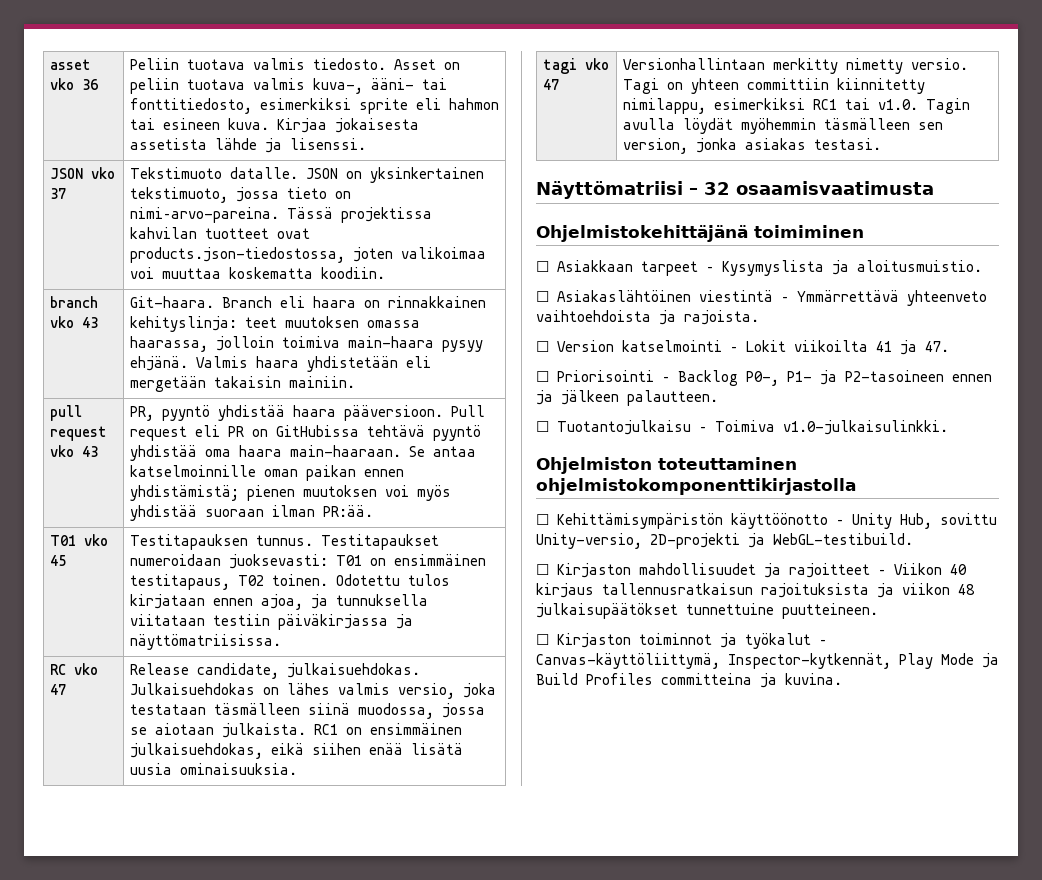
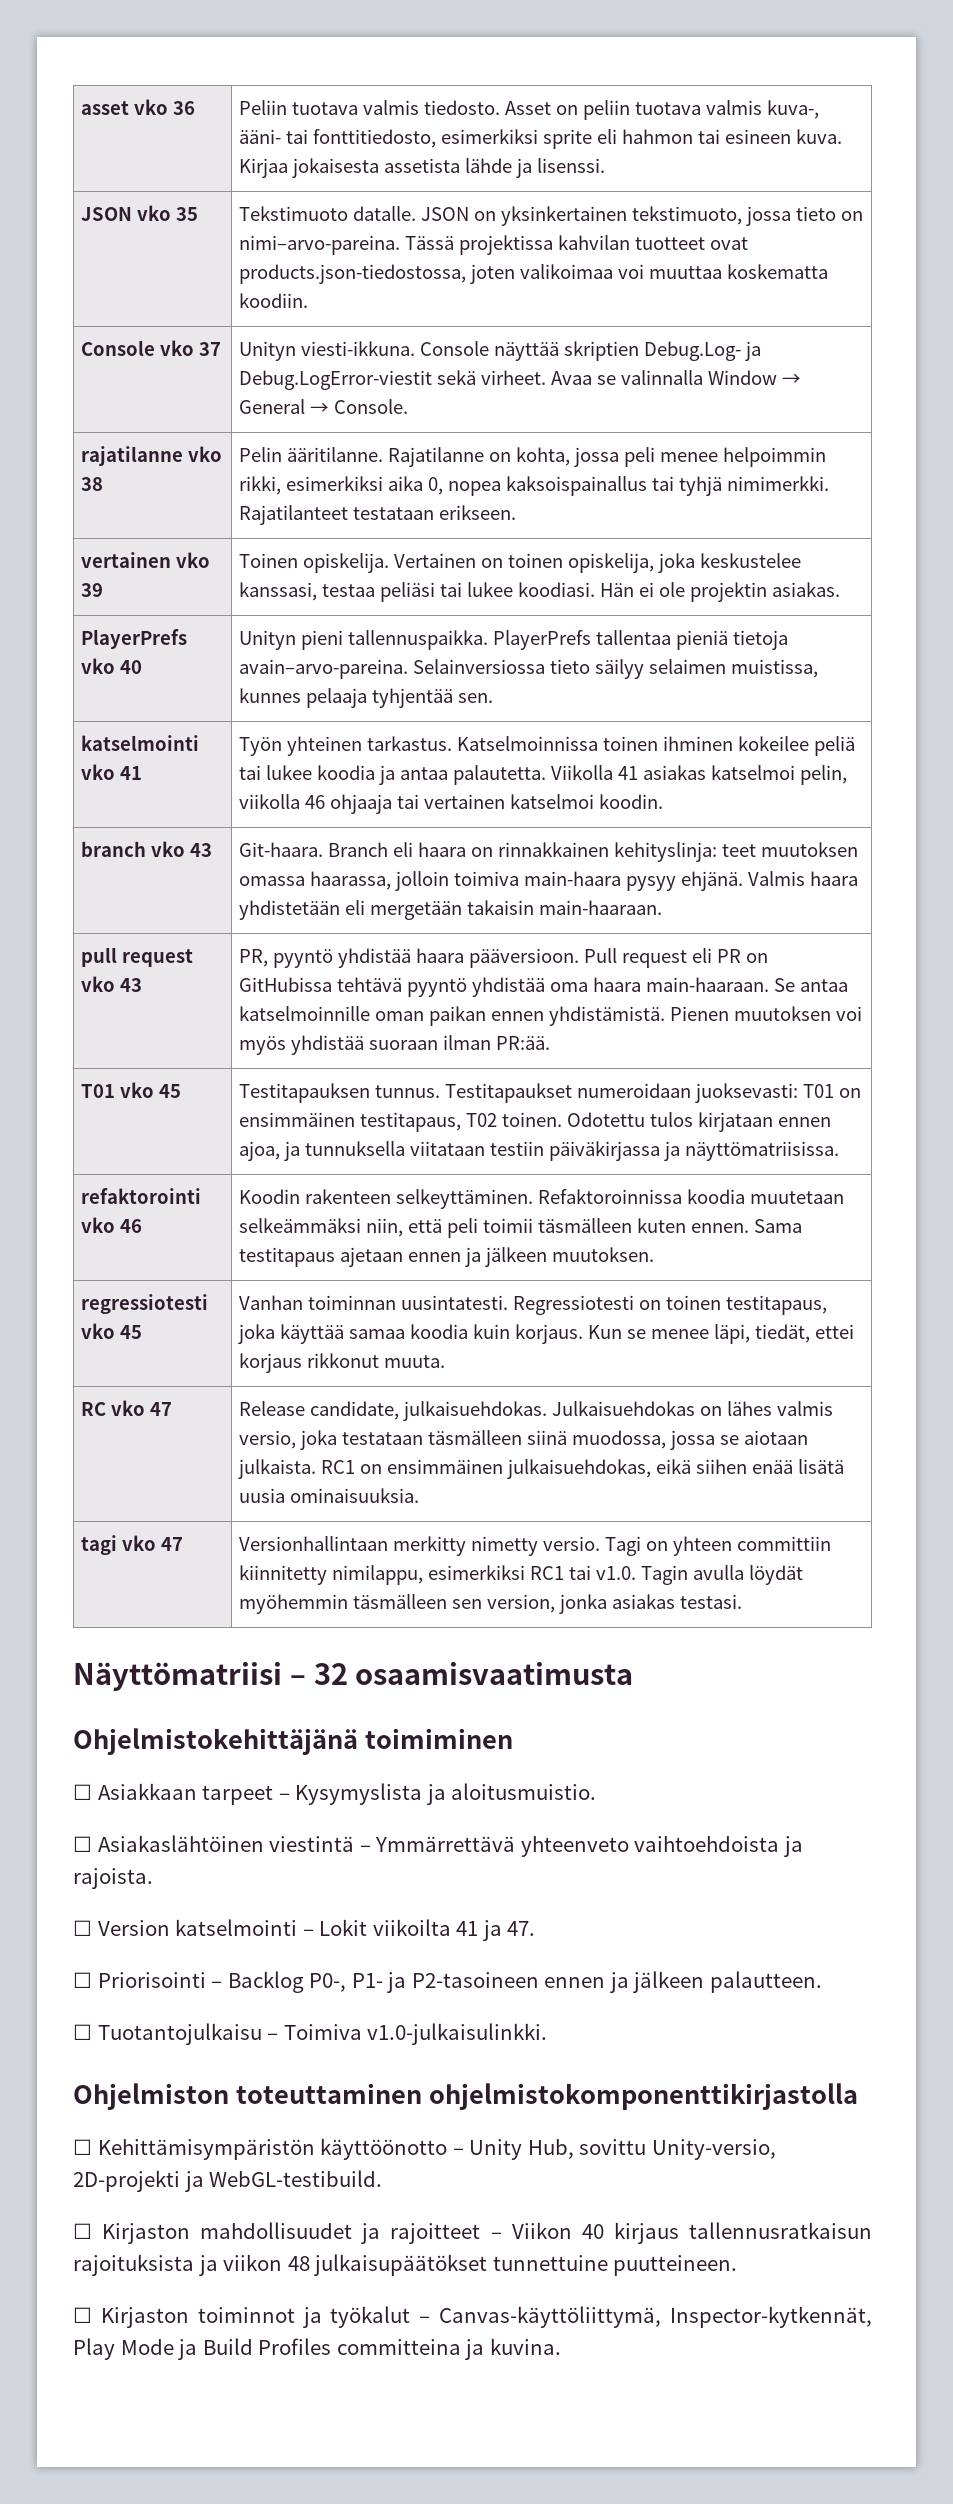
- JSON vko 37 | Tekstimuoto datalle. JSON on yksinkertainen tekstimuoto, jossa tieto on nimi–arvo-pareina. Tässä projektissa kahvilan tuotteet ovat products.json-tiedostossa, joten valikoimaa voi muuttaa koskematta koodiin.
+ JSON vko 35 | Tekstimuoto datalle. JSON on yksinkertainen tekstimuoto, jossa tieto on nimi–arvo-pareina. Tässä projektissa kahvilan tuotteet ovat products.json-tiedostossa, joten valikoimaa voi muuttaa koskematta koodiin.
+ Console vko 37 | Unityn viesti-ikkuna. Console näyttää skriptien Debug.Log- ja Debug.LogError-viestit sekä virheet. Avaa se valinnalla Window → General → Console.
+ rajatilanne vko 38 | Pelin ääritilanne. Rajatilanne on kohta, jossa peli menee helpoimmin rikki, esimerkiksi aika 0, nopea kaksoispainallus tai tyhjä nimimerkki. Rajatilanteet testataan erikseen.
+ vertainen vko 39 | Toinen opiskelija. Vertainen on toinen opiskelija, joka keskustelee kanssasi, testaa peliäsi tai lukee koodiasi. Hän ei ole projektin asiakas.
+ PlayerPrefs vko 40 | Unityn pieni tallennuspaikka. PlayerPrefs tallentaa pieniä tietoja avain–arvo-pareina. Selainversiossa tieto säilyy selaimen muistissa, kunnes pelaaja tyhjentää sen.
+ katselmointi vko 41 | Työn yhteinen tarkastus. Katselmoinnissa toinen ihminen kokeilee peliä tai lukee koodia ja antaa palautetta. Viikolla 41 asiakas katselmoi pelin, viikolla 46 ohjaaja tai vertainen katselmoi koodin.
- branch vko 43 | Git-haara. Branch eli haara on rinnakkainen kehityslinja: teet muutoksen omassa haarassa, jolloin toimiva main-haara pysyy ehjänä. Valmis haara yhdistetään eli mergetään takaisin mainiin.
+ branch vko 43 | Git-haara. Branch eli haara on rinnakkainen kehityslinja: teet muutoksen omassa haarassa, jolloin toimiva main-haara pysyy ehjänä. Valmis haara yhdistetään eli mergetään takaisin main-haaraan.
- pull request vko 43 | PR, pyyntö yhdistää haara pääversioon. Pull request eli PR on GitHubissa tehtävä pyyntö yhdistää oma haara main-haaraan. Se antaa katselmoinnille oman paikan ennen yhdistämistä; pienen muutoksen voi myös yhdistää suoraan ilman PR:ää.
+ pull request vko 43 | PR, pyyntö yhdistää haara pääversioon. Pull request eli PR on GitHubissa tehtävä pyyntö yhdistää oma haara main-haaraan. Se antaa katselmoinnille oman paikan ennen yhdistämistä. Pienen muutoksen voi myös yhdistää suoraan ilman PR:ää.
+ refaktorointi vko 46 | Koodin rakenteen selkeyttäminen. Refaktoroinnissa koodia muutetaan selkeämmäksi niin, että peli toimii täsmälleen kuten ennen. Sama testitapaus ajetaan ennen ja jälkeen muutoksen.
+ regressiotesti vko 45 | Vanhan toiminnan uusintatesti. Regressiotesti on toinen testitapaus, joka käyttää samaa koodia kuin korjaus. Kun se menee läpi, tiedät, ettei korjaus rikkonut muuta.

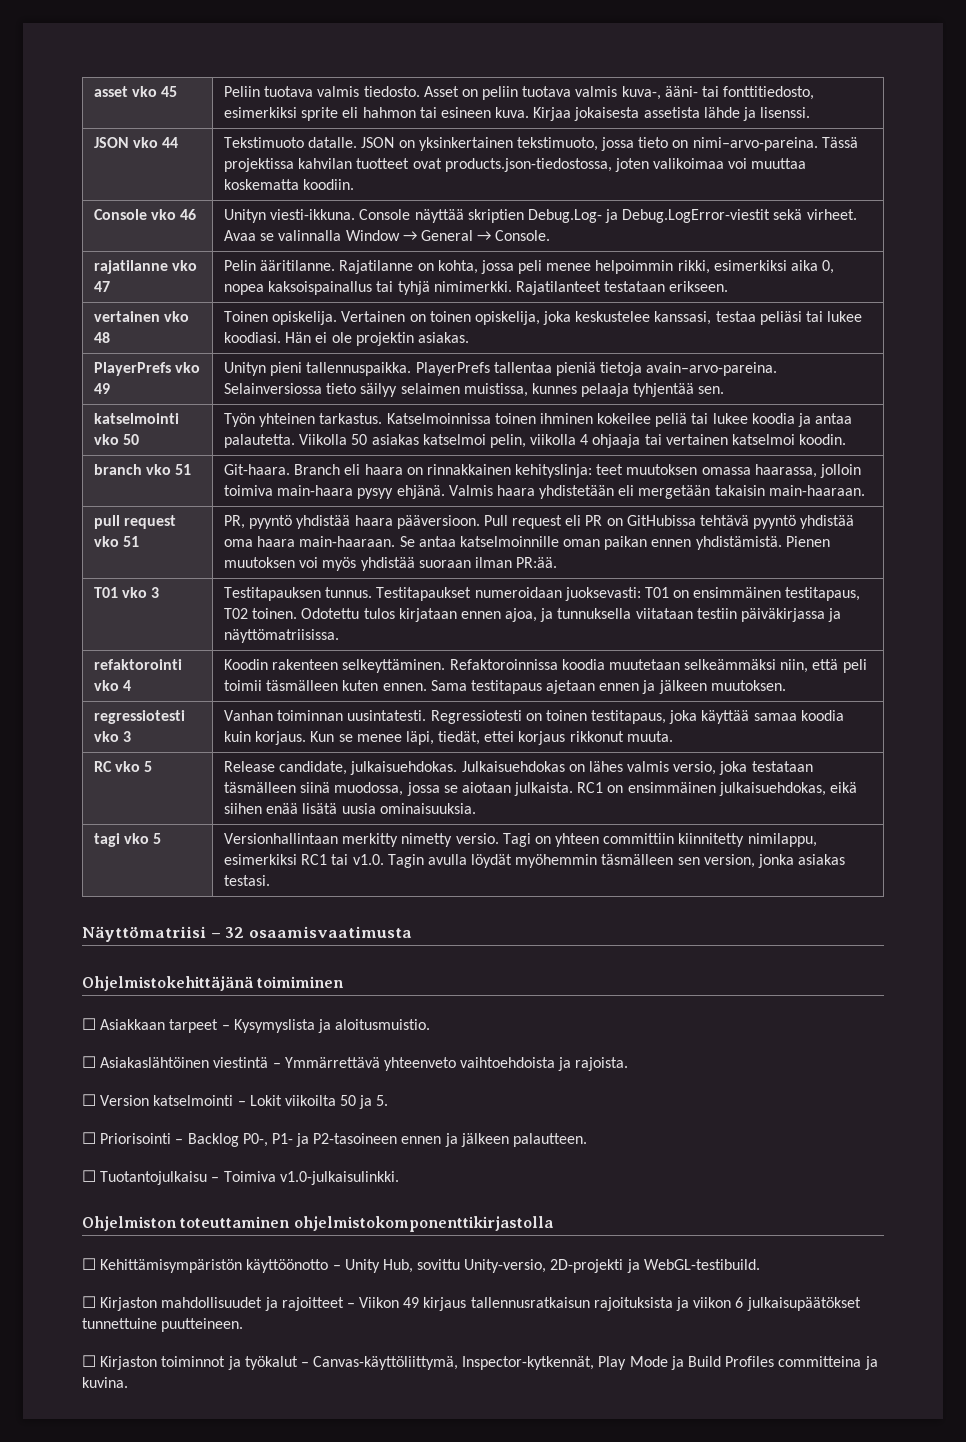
- asset vko 36 | Peliin tuotava valmis tiedosto. Asset on peliin tuotava valmis kuva-, ääni- tai fonttitiedosto, esimerkiksi sprite eli hahmon tai esineen kuva. Kirjaa jokaisesta assetista lähde ja lisenssi.
+ asset vko 45 | Peliin tuotava valmis tiedosto. Asset on peliin tuotava valmis kuva-, ääni- tai fonttitiedosto, esimerkiksi sprite eli hahmon tai esineen kuva. Kirjaa jokaisesta assetista lähde ja lisenssi.
- JSON vko 35 | Tekstimuoto datalle. JSON on yksinkertainen tekstimuoto, jossa tieto on nimi–arvo-pareina. Tässä projektissa kahvilan tuotteet ovat products.json-tiedostossa, joten valikoimaa voi muuttaa koskematta koodiin.
+ JSON vko 44 | Tekstimuoto datalle. JSON on yksinkertainen tekstimuoto, jossa tieto on nimi–arvo-pareina. Tässä projektissa kahvilan tuotteet ovat products.json-tiedostossa, joten valikoimaa voi muuttaa koskematta koodiin.
- Console vko 37 | Unityn viesti-ikkuna. Console näyttää skriptien Debug.Log- ja Debug.LogError-viestit sekä virheet. Avaa se valinnalla Window → General → Console.
+ Console vko 46 | Unityn viesti-ikkuna. Console näyttää skriptien Debug.Log- ja Debug.LogError-viestit sekä virheet. Avaa se valinnalla Window → General → Console.
- rajatilanne vko 38 | Pelin ääritilanne. Rajatilanne on kohta, jossa peli menee helpoimmin rikki, esimerkiksi aika 0, nopea kaksoispainallus tai tyhjä nimimerkki. Rajatilanteet testataan erikseen.
+ rajatilanne vko 47 | Pelin ääritilanne. Rajatilanne on kohta, jossa peli menee helpoimmin rikki, esimerkiksi aika 0, nopea kaksoispainallus tai tyhjä nimimerkki. Rajatilanteet testataan erikseen.
- vertainen vko 39 | Toinen opiskelija. Vertainen on toinen opiskelija, joka keskustelee kanssasi, testaa peliäsi tai lukee koodiasi. Hän ei ole projektin asiakas.
+ vertainen vko 48 | Toinen opiskelija. Vertainen on toinen opiskelija, joka keskustelee kanssasi, testaa peliäsi tai lukee koodiasi. Hän ei ole projektin asiakas.
- PlayerPrefs vko 40 | Unityn pieni tallennuspaikka. PlayerPrefs tallentaa pieniä tietoja avain–arvo-pareina. Selainversiossa tieto säilyy selaimen muistissa, kunnes pelaaja tyhjentää sen.
+ PlayerPrefs vko 49 | Unityn pieni tallennuspaikka. PlayerPrefs tallentaa pieniä tietoja avain–arvo-pareina. Selainversiossa tieto säilyy selaimen muistissa, kunnes pelaaja tyhjentää sen.
- katselmointi vko 41 | Työn yhteinen tarkastus. Katselmoinnissa toinen ihminen kokeilee peliä tai lukee koodia ja antaa palautetta. Viikolla 41 asiakas katselmoi pelin, viikolla 46 ohjaaja tai vertainen katselmoi koodin.
+ katselmointi vko 50 | Työn yhteinen tarkastus. Katselmoinnissa toinen ihminen kokeilee peliä tai lukee koodia ja antaa palautetta. Viikolla 50 asiakas katselmoi pelin, viikolla 4 ohjaaja tai vertainen katselmoi koodin.
- branch vko 43 | Git-haara. Branch eli haara on rinnakkainen kehityslinja: teet muutoksen omassa haarassa, jolloin toimiva main-haara pysyy ehjänä. Valmis haara yhdistetään eli mergetään takaisin main-haaraan.
+ branch vko 51 | Git-haara. Branch eli haara on rinnakkainen kehityslinja: teet muutoksen omassa haarassa, jolloin toimiva main-haara pysyy ehjänä. Valmis haara yhdistetään eli mergetään takaisin main-haaraan.
- pull request vko 43 | PR, pyyntö yhdistää haara pääversioon. Pull request eli PR on GitHubissa tehtävä pyyntö yhdistää oma haara main-haaraan. Se antaa katselmoinnille oman paikan ennen yhdistämistä. Pienen muutoksen voi myös yhdistää suoraan ilman PR:ää.
+ pull request vko 51 | PR, pyyntö yhdistää haara pääversioon. Pull request eli PR on GitHubissa tehtävä pyyntö yhdistää oma haara main-haaraan. Se antaa katselmoinnille oman paikan ennen yhdistämistä. Pienen muutoksen voi myös yhdistää suoraan ilman PR:ää.
- T01 vko 45 | Testitapauksen tunnus. Testitapaukset numeroidaan juoksevasti: T01 on ensimmäinen testitapaus, T02 toinen. Odotettu tulos kirjataan ennen ajoa, ja tunnuksella viitataan testiin päiväkirjassa ja näyttömatriisissa.
+ T01 vko 3 | Testitapauksen tunnus. Testitapaukset numeroidaan juoksevasti: T01 on ensimmäinen testitapaus, T02 toinen. Odotettu tulos kirjataan ennen ajoa, ja tunnuksella viitataan testiin päiväkirjassa ja näyttömatriisissa.
- refaktorointi vko 46 | Koodin rakenteen selkeyttäminen. Refaktoroinnissa koodia muutetaan selkeämmäksi niin, että peli toimii täsmälleen kuten ennen. Sama testitapaus ajetaan ennen ja jälkeen muutoksen.
+ refaktorointi vko 4 | Koodin rakenteen selkeyttäminen. Refaktoroinnissa koodia muutetaan selkeämmäksi niin, että peli toimii täsmälleen kuten ennen. Sama testitapaus ajetaan ennen ja jälkeen muutoksen.
- regressiotesti vko 45 | Vanhan toiminnan uusintatesti. Regressiotesti on toinen testitapaus, joka käyttää samaa koodia kuin korjaus. Kun se menee läpi, tiedät, ettei korjaus rikkonut muuta.
+ regressiotesti vko 3 | Vanhan toiminnan uusintatesti. Regressiotesti on toinen testitapaus, joka käyttää samaa koodia kuin korjaus. Kun se menee läpi, tiedät, ettei korjaus rikkonut muuta.
- RC vko 47 | Release candidate, julkaisuehdokas. Julkaisuehdokas on lähes valmis versio, joka testataan täsmälleen siinä muodossa, jossa se aiotaan julkaista. RC1 on ensimmäinen julkaisuehdokas, eikä siihen enää lisätä uusia ominaisuuksia.
+ RC vko 5 | Release candidate, julkaisuehdokas. Julkaisuehdokas on lähes valmis versio, joka testataan täsmälleen siinä muodossa, jossa se aiotaan julkaista. RC1 on ensimmäinen julkaisuehdokas, eikä siihen enää lisätä uusia ominaisuuksia.
- tagi vko 47 | Versionhallintaan merkitty nimetty versio. Tagi on yhteen committiin kiinnitetty nimilappu, esimerkiksi RC1 tai v1.0. Tagin avulla löydät myöhemmin täsmälleen sen version, jonka asiakas testasi.
+ tagi vko 5 | Versionhallintaan merkitty nimetty versio. Tagi on yhteen committiin kiinnitetty nimilappu, esimerkiksi RC1 tai v1.0. Tagin avulla löydät myöhemmin täsmälleen sen version, jonka asiakas testasi.
- ☐ Version katselmointi – Lokit viikoilta 41 ja 47.
+ ☐ Version katselmointi – Lokit viikoilta 50 ja 5.
- ☐ Kirjaston mahdollisuudet ja rajoitteet – Viikon 40 kirjaus tallennusratkaisun rajoituksista ja viikon 48 julkaisupäätökset tunnettuine puutteineen.
+ ☐ Kirjaston mahdollisuudet ja rajoitteet – Viikon 49 kirjaus tallennusratkaisun rajoituksista ja viikon 6 julkaisupäätökset tunnettuine puutteineen.

